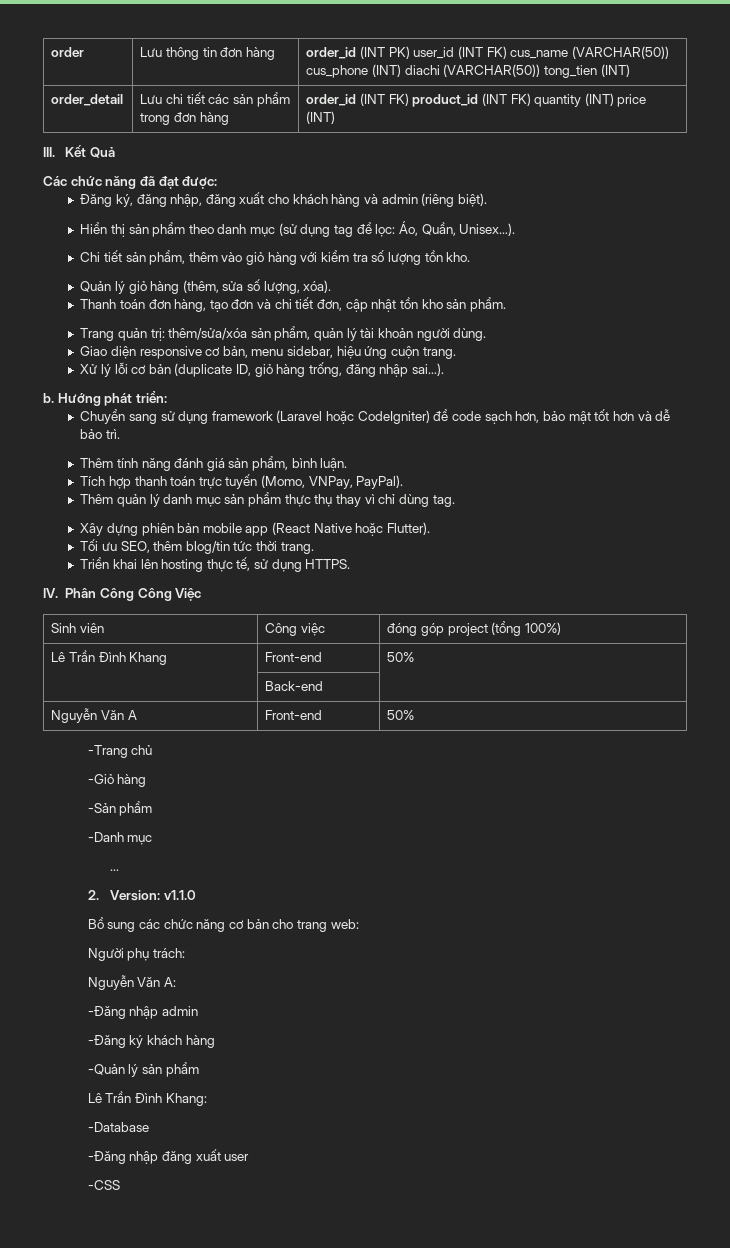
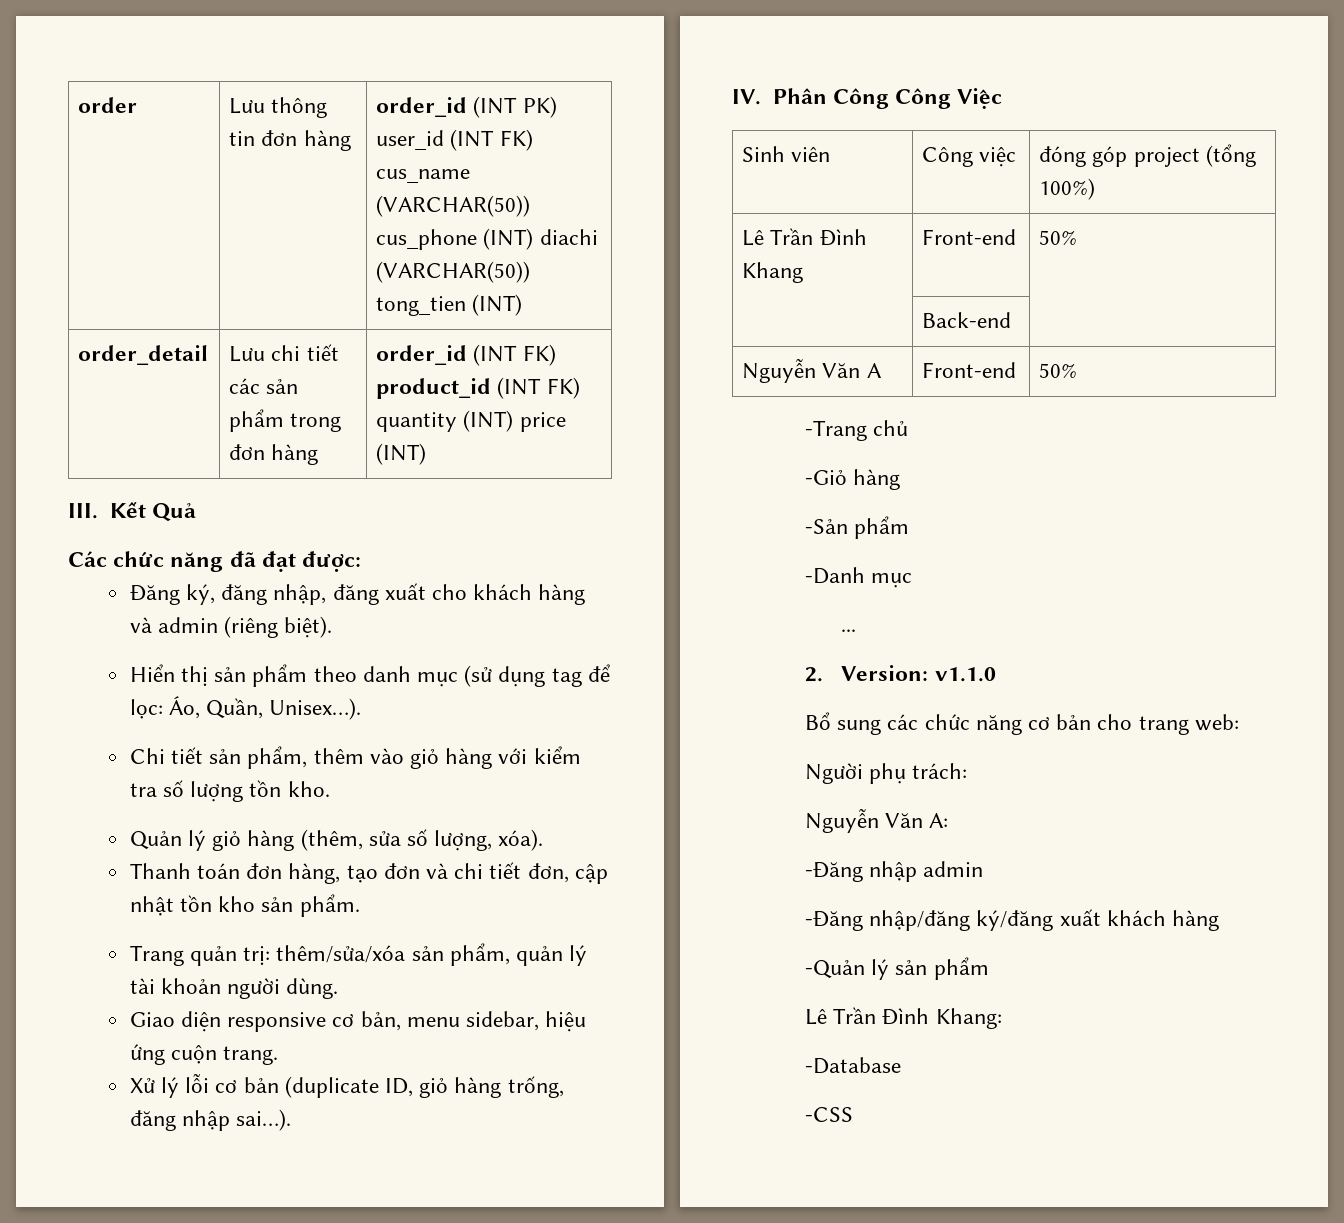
- b. Hướng phát triển:
- Chuyển sang sử dụng framework (Laravel hoặc CodeIgniter) để code sạch hơn, bảo mật tốt hơn và dễ bảo trì.
- Thêm tính năng đánh giá sản phẩm, bình luận.
- Tích hợp thanh toán trực tuyến (Momo, VNPay, PayPal).
- Thêm quản lý danh mục sản phẩm thực thụ thay vì chỉ dùng tag.
- Xây dựng phiên bản mobile app (React Native hoặc Flutter).
- Tối ưu SEO, thêm blog/tin tức thời trang.
- Triển khai lên hosting thực tế, sử dụng HTTPS.
- -Đăng ký khách hàng
+ -Đăng nhập/đăng ký/đăng xuất khách hàng
- -Đăng nhập đăng xuất user

